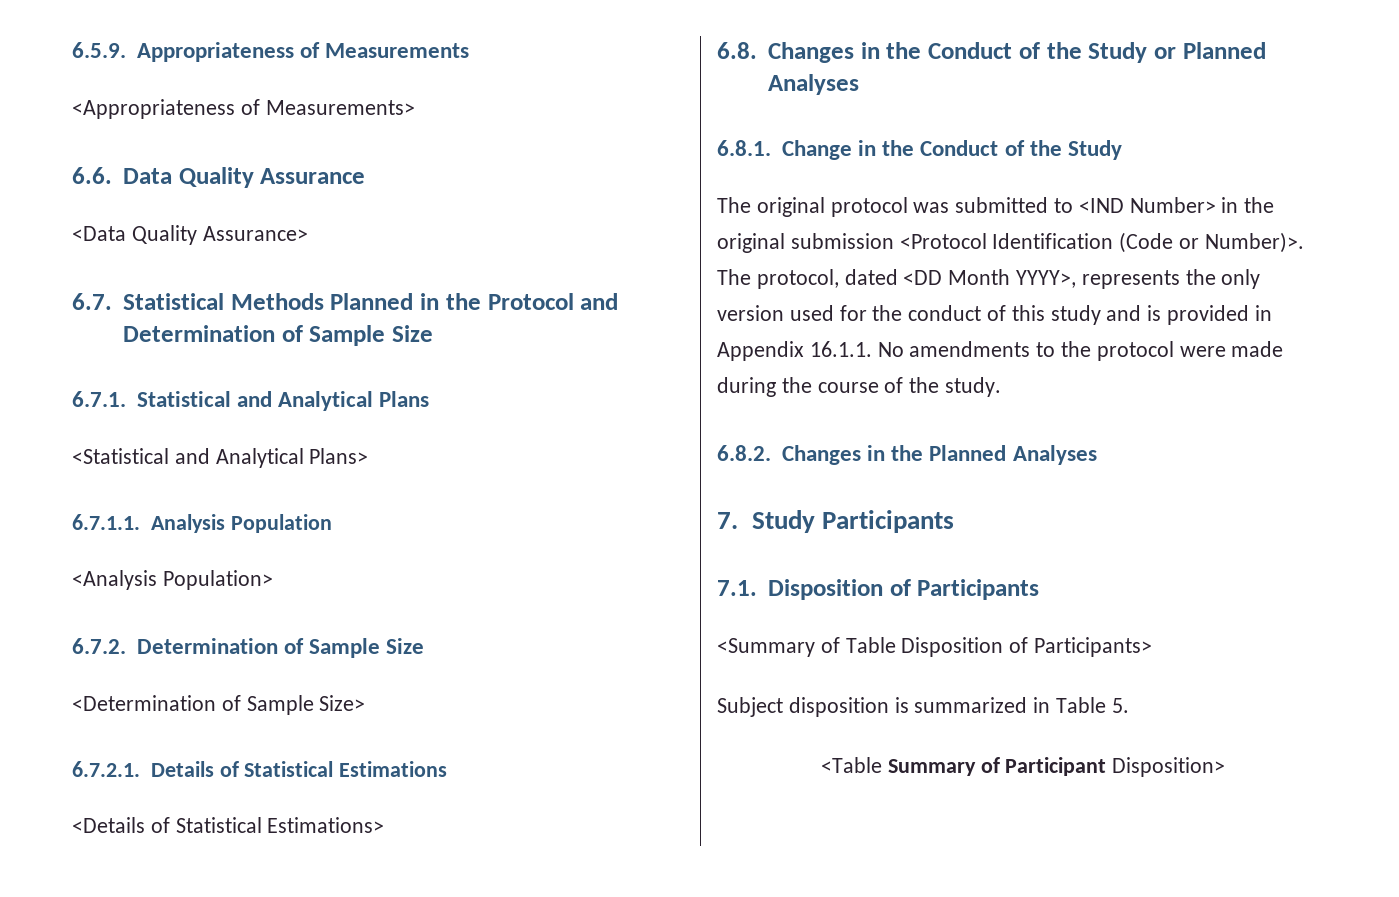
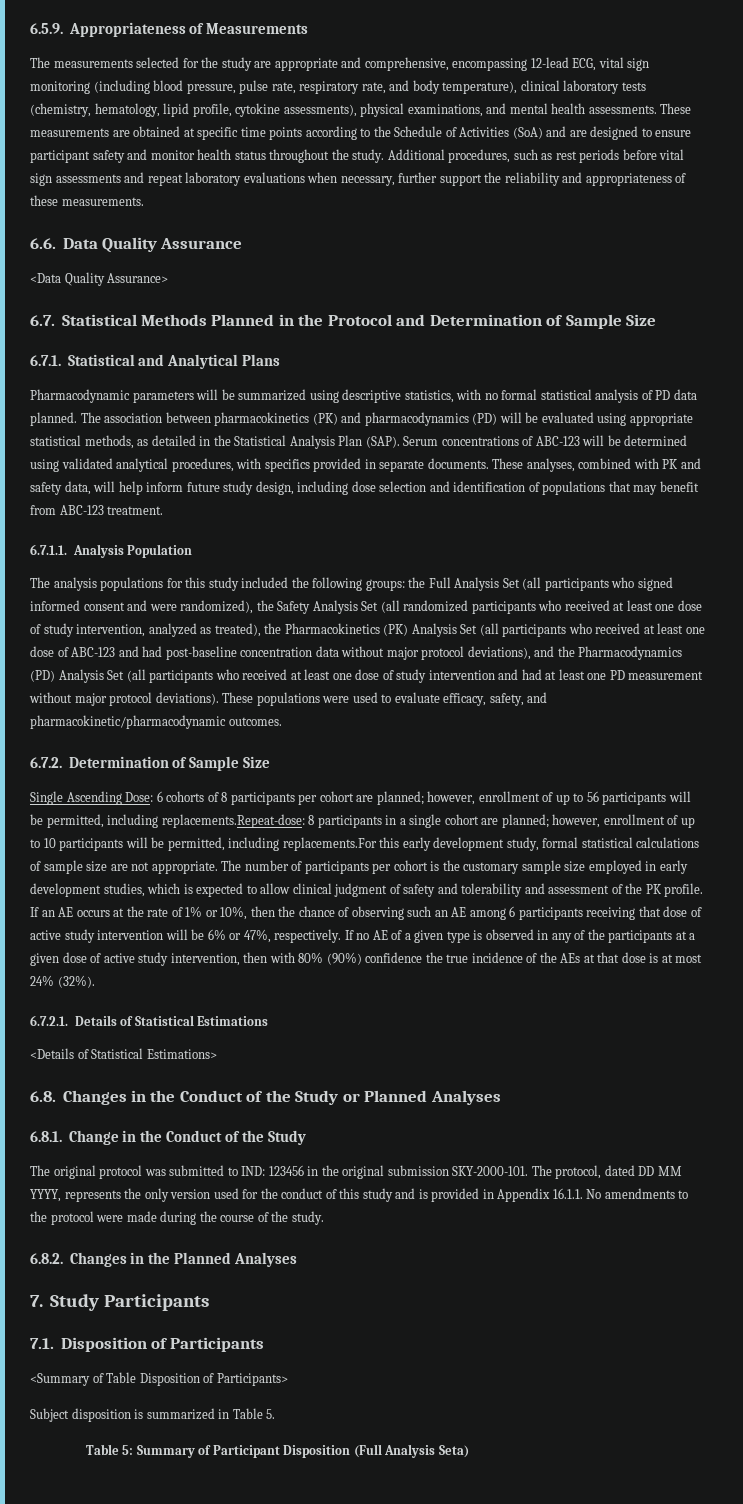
- <Appropriateness of Measurements>
+ The measurements selected for the study are appropriate and comprehensive, encompassing 12-lead ECG, vital sign monitoring (including blood pressure, pulse rate, respiratory rate, and body temperature), clinical laboratory tests (chemistry, hematology, lipid profile, cytokine assessments), physical examinations, and mental health assessments. These measurements are obtained at specific time points according to the Schedule of Activities (SoA) and are designed to ensure participant safety and monitor health status throughout the study. Additional procedures, such as rest periods before vital sign assessments and repeat laboratory evaluations when necessary, further support the reliability and appropriateness of these measurements.
- <Statistical and Analytical Plans>
+ Pharmacodynamic parameters will be summarized using descriptive statistics, with no formal statistical analysis of PD data planned. The association between pharmacokinetics (PK) and pharmacodynamics (PD) will be evaluated using appropriate statistical methods, as detailed in the Statistical Analysis Plan (SAP). Serum concentrations of ABC-123 will be determined using validated analytical procedures, with specifics provided in separate documents. These analyses, combined with PK and safety data, will help inform future study design, including dose selection and identification of populations that may benefit from ABC-123 treatment.
  6.7.1.1. Analysis Population
- <Analysis Population>
+ The analysis populations for this study included the following groups: the Full Analysis Set (all participants who signed informed consent and were randomized), the Safety Analysis Set (all randomized participants who received at least one dose of study intervention, analyzed as treated), the Pharmacokinetics (PK) Analysis Set (all participants who received at least one dose of ABC-123 and had post-baseline concentration data without major protocol deviations), and the Pharmacodynamics (PD) Analysis Set (all participants who received at least one dose of study intervention and had at least one PD measurement without major protocol deviations). These populations were used to evaluate efficacy, safety, and pharmacokinetic/pharmacodynamic outcomes.
- <Determination of Sample Size>
+ Single Ascending Dose: 6 cohorts of 8 participants per cohort are planned; however, enrollment of up to 56 participants will be permitted, including replacements.Repeat-dose: 8 participants in a single cohort are planned; however, enrollment of up to 10 participants will be permitted, including replacements.For this early development study, formal statistical calculations of sample size are not appropriate. The number of participants per cohort is the customary sample size employed in early development studies, which is expected to allow clinical judgment of safety and tolerability and assessment of the PK profile. If an AE occurs at the rate of 1% or 10%, then the chance of observing such an AE among 6 participants receiving that dose of active study intervention will be 6% or 47%, respectively. If no AE of a given type is observed in any of the participants at a given dose of active study intervention, then with 80% (90%) confidence the true incidence of the AEs at that dose is at most 24% (32%).
- The original protocol was submitted to <IND Number> in the original submission <Protocol Identification (Code or Number)>. The protocol, dated <DD Month YYYY>, represents the only version used for the conduct of this study and is provided in Appendix 16.1.1. No amendments to the protocol were made during the course of the study.
+ The original protocol was submitted to IND: 123456 in the original submission SKY-2000-101. The protocol, dated DD MM YYYY, represents the only version used for the conduct of this study and is provided in Appendix 16.1.1. No amendments to the protocol were made during the course of the study.
- <Table Summary of Participant Disposition>
+ Table 5: Summary of Participant Disposition (Full Analysis Seta)

